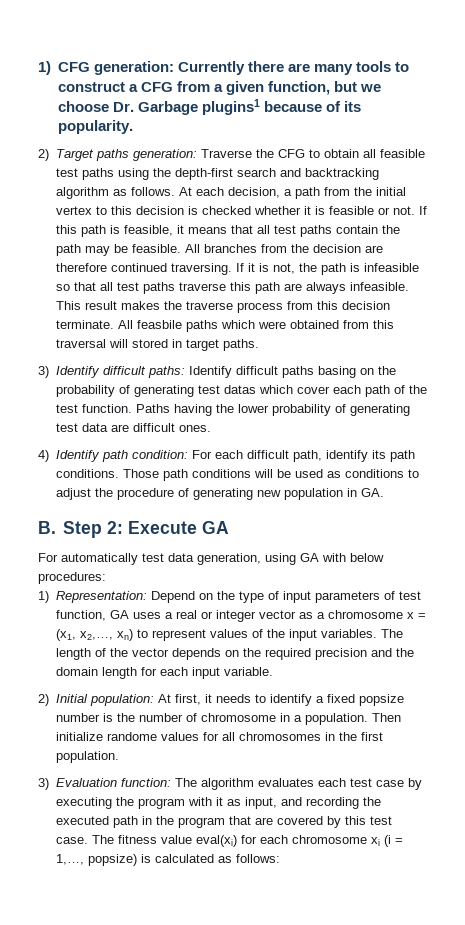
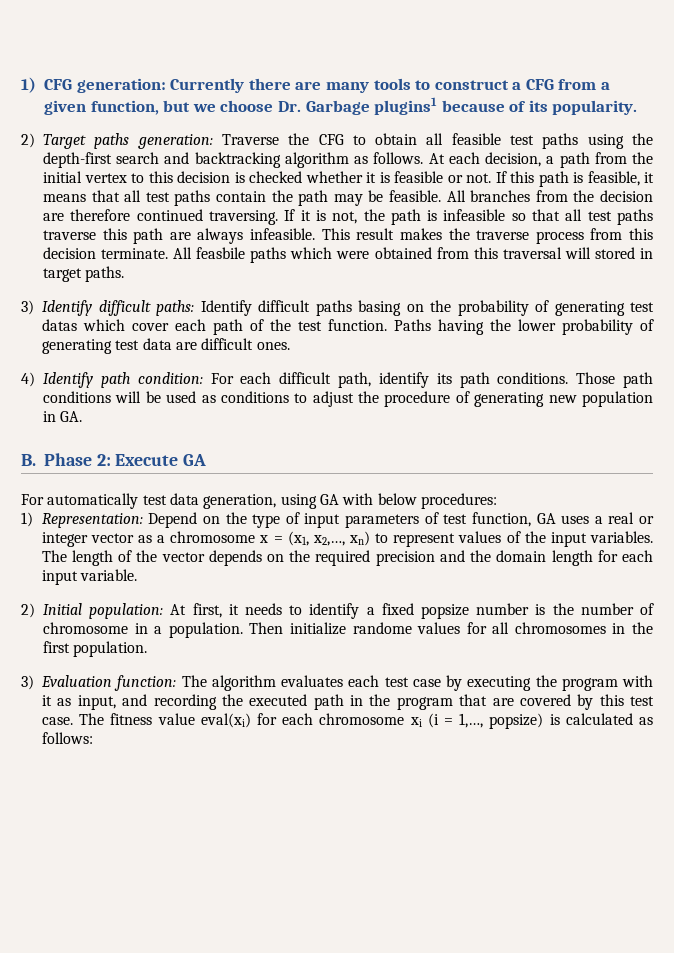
- B. Step 2: Execute GA
+ B. Phase 2: Execute GA

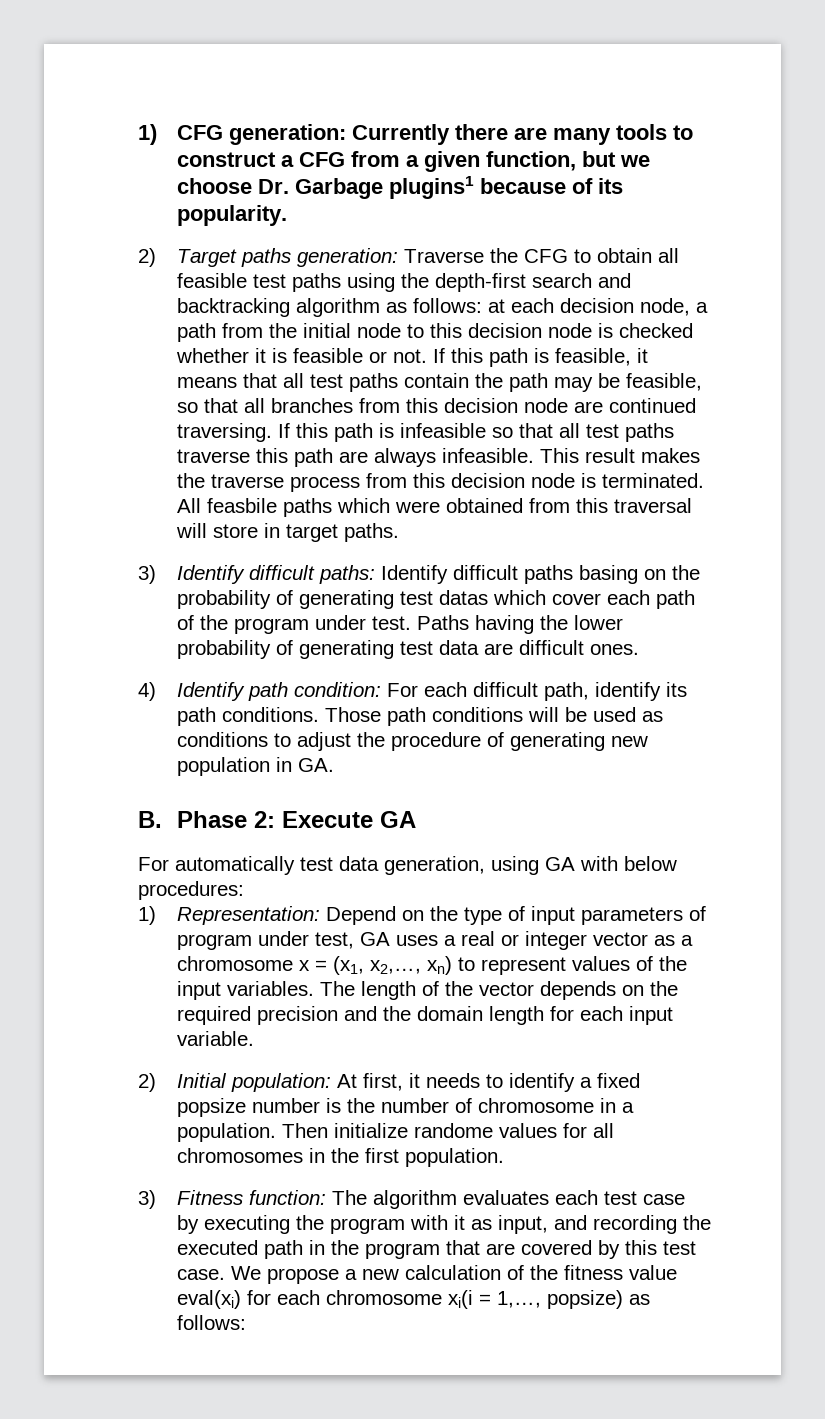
- 2) Target paths generation: Traverse the CFG to obtain all feasible test paths using the depth-first search and backtracking algorithm as follows. At each decision, a path from the initial vertex to this decision is checked whether it is feasible or not.
+ 2) Target paths generation: Traverse the CFG to obtain all feasible test paths using the depth-first search and backtracking algorithm as follows: at each decision node, a path from the initial node to this decision node is checked whether it is feasible or not.
- If this path is feasible, it means that all test paths contain the path may be feasible. All branches from the decision are therefore continued traversing. If it is not, the path is infeasible so that all test paths traverse this path are always infeasible.
+ If this path is feasible, it means that all test paths contain the path may be feasible, so that all branches from this decision node are continued traversing. If this path is infeasible so that all test paths traverse this path are always infeasible.
- This result makes the traverse process from this decision terminate.
+ This result makes the traverse process from this decision node is terminated.
- All feasbile paths which were obtained from this traversal will stored in target paths.
+ All feasbile paths which were obtained from this traversal will store in target paths.
- 3) Identify difficult paths: Identify difficult paths basing on the probability of generating test datas which cover each path of the test function.
+ 3) Identify difficult paths: Identify difficult paths basing on the probability of generating test datas which cover each path of the program under test.
- 1) Representation: Depend on the type of input parameters of test function, GA uses a real or integer vector as a chromosome x = (x1, x2,…, xn) to represent values of the input variables.
+ 1) Representation: Depend on the type of input parameters of program under test, GA uses a real or integer vector as a chromosome x = (x1, x2,…, xn) to represent values of the input variables.
- 3) Evaluation function: The algorithm evaluates each test case by executing the program with it as input, and recording the executed path in the program that are covered by this test case.
+ 3) Fitness function: The algorithm evaluates each test case by executing the program with it as input, and recording the executed path in the program that are covered by this test case.
- The fitness value eval(xi) for each chromosome xi (i = 1,…, popsize) is calculated as follows:
+ We propose a new calculation of the fitness value eval(xi) for each chromosome xi(i = 1,…, popsize) as follows:

